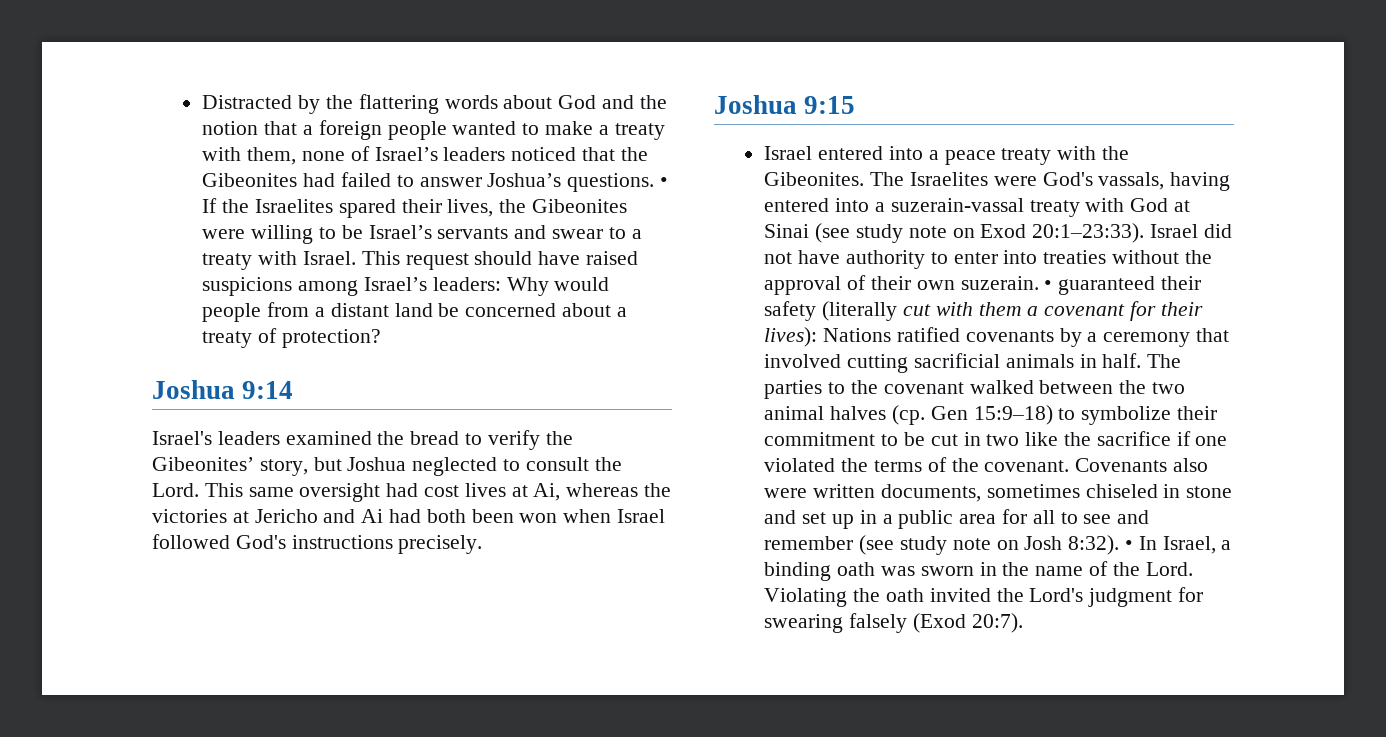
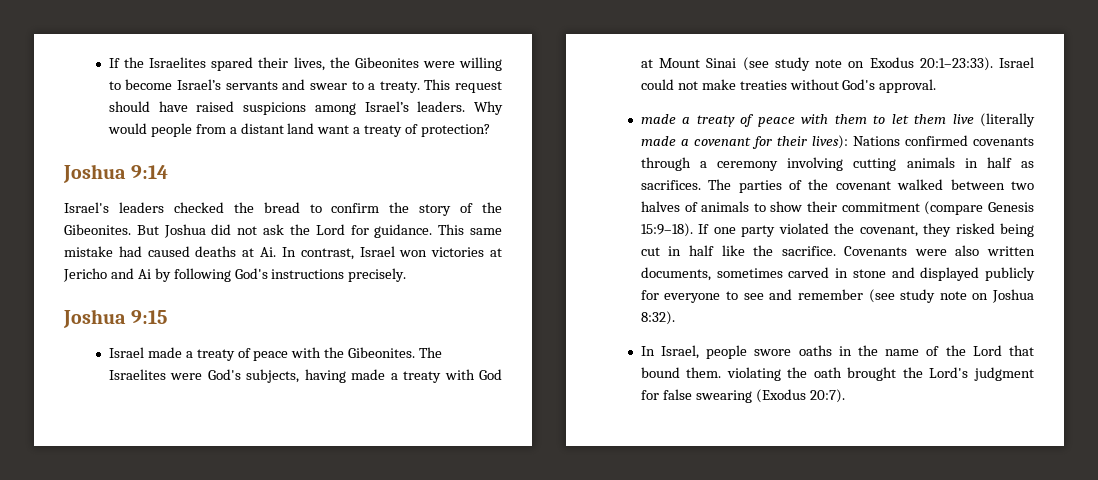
- Distracted by the flattering words about God and the notion that a foreign people wanted to make a treaty with them, none of Israel’s leaders noticed that the Gibeonites had failed to answer Joshua’s questions. • If the Israelites spared their lives, the Gibeonites were willing to be Israel’s servants and swear to a treaty with Israel.
+ If the Israelites spared their lives, the Gibeonites were willing to become Israel’s servants and swear to a treaty.
- This request should have raised suspicions among Israel’s leaders: Why would people from a distant land be concerned about a treaty of protection?
+ This request should have raised suspicions among Israel’s leaders. Why would people from a distant land want a treaty of protection?
- Israel's leaders examined the bread to verify the Gibeonites’ story, but Joshua neglected to consult the Lord. This same oversight had cost lives at Ai, whereas the victories at Jericho and Ai had both been won when Israel followed God's instructions precisely.
+ Israel's leaders checked the bread to confirm the story of the Gibeonites. But Joshua did not ask the Lord for guidance. This same mistake had caused deaths at Ai. In contrast, Israel won victories at Jericho and Ai by following God's instructions precisely.
- Israel entered into a peace treaty with the Gibeonites.
+ Israel made a treaty of peace with the Gibeonites.
- The Israelites were God's vassals, having entered into a suzerain-vassal treaty with God at Sinai (see study note on Exod 20:1–23:33).
+ The Israelites were God's subjects, having made a treaty with God at Mount Sinai (see study note on Exodus 20:1–23:33).
- Israel did not have authority to enter into treaties without the approval of their own suzerain. • guaranteed their safety (literally cut with them a covenant for their lives): Nations ratified covenants by a ceremony that involved cutting sacrificial animals in half.
+ Israel could not make treaties without God's approval.
+ made a treaty of peace with them to let them live (literally made a covenant for their lives): Nations confirmed covenants through a ceremony involving cutting animals in half as sacrifices.
- The parties to the covenant walked between the two animal halves (cp. Gen 15:9–18) to symbolize their commitment to be cut in two like the sacrifice if one violated the terms of the covenant. Covenants also were written documents, sometimes chiseled in stone and set up in a public area for all to see and remember (see study note on Josh 8:32). • In Israel, a binding oath was sworn in the name of the Lord. Violating the oath invited the Lord's judgment for swearing falsely (Exod 20:7).
+ The parties of the covenant walked between two halves of animals to show their commitment (compare Genesis 15:9–18). If one party violated the covenant, they risked being cut in half like the sacrifice. Covenants were also written documents, sometimes carved in stone and displayed publicly for everyone to see and remember (see study note on Joshua 8:32).
+ In Israel, people swore oaths in the name of the Lord that bound them. violating the oath brought the Lord's judgment for false swearing (Exodus 20:7).

